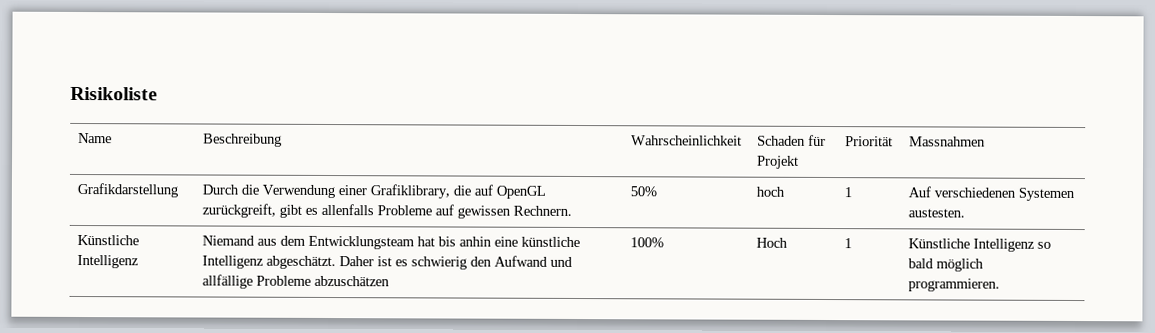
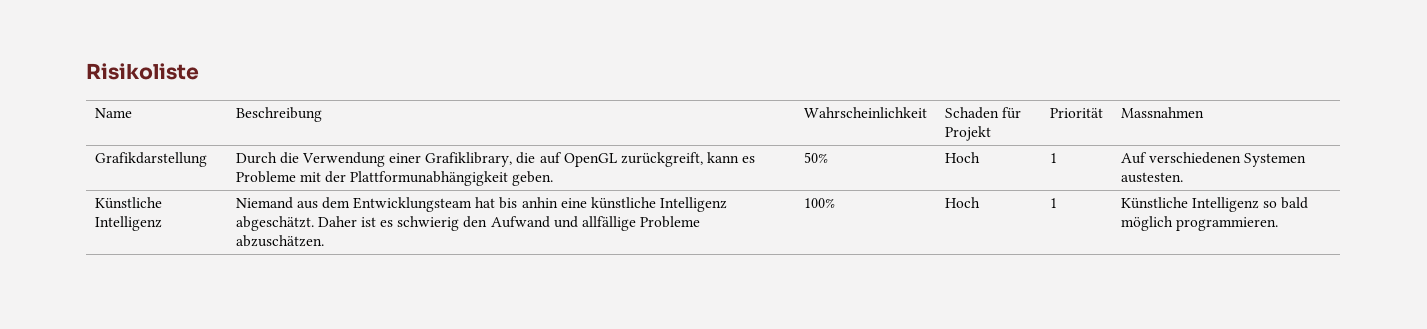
- Grafikdarstellung | Durch die Verwendung einer Grafiklibrary, die auf OpenGL zurückgreift, gibt es allenfalls Probleme auf gewissen Rechnern. | 50% | hoch | 1 | Auf verschiedenen Systemen austesten.
+ Grafikdarstellung | Durch die Verwendung einer Grafiklibrary, die auf OpenGL zurückgreift, kann es Probleme mit der Plattformunabhängigkeit geben. | 50% | Hoch | 1 | Auf verschiedenen Systemen austesten.
- Künstliche Intelligenz | Niemand aus dem Entwicklungsteam hat bis anhin eine künstliche Intelligenz abgeschätzt. Daher ist es schwierig den Aufwand und allfällige Probleme abzuschätzen | 100% | Hoch | 1 | Künstliche Intelligenz so bald möglich programmieren.
+ Künstliche Intelligenz | Niemand aus dem Entwicklungsteam hat bis anhin eine künstliche Intelligenz abgeschätzt. Daher ist es schwierig den Aufwand und allfällige Probleme abzuschätzen. | 100% | Hoch | 1 | Künstliche Intelligenz so bald möglich programmieren.

